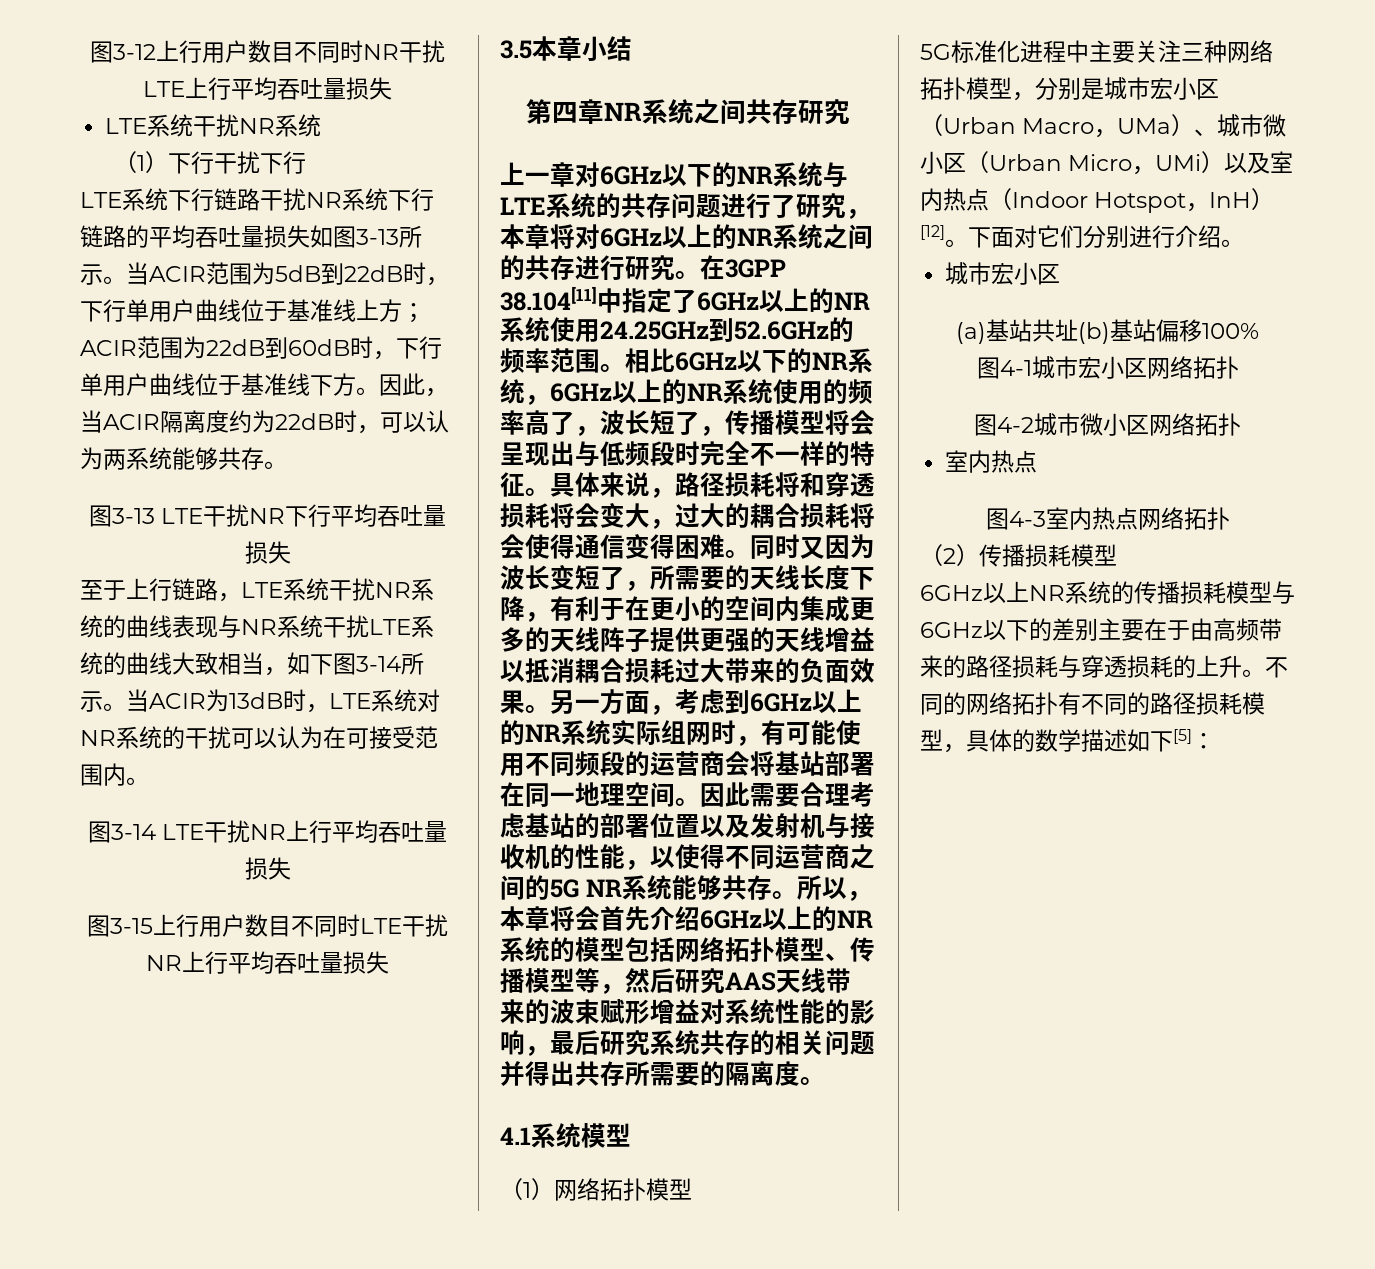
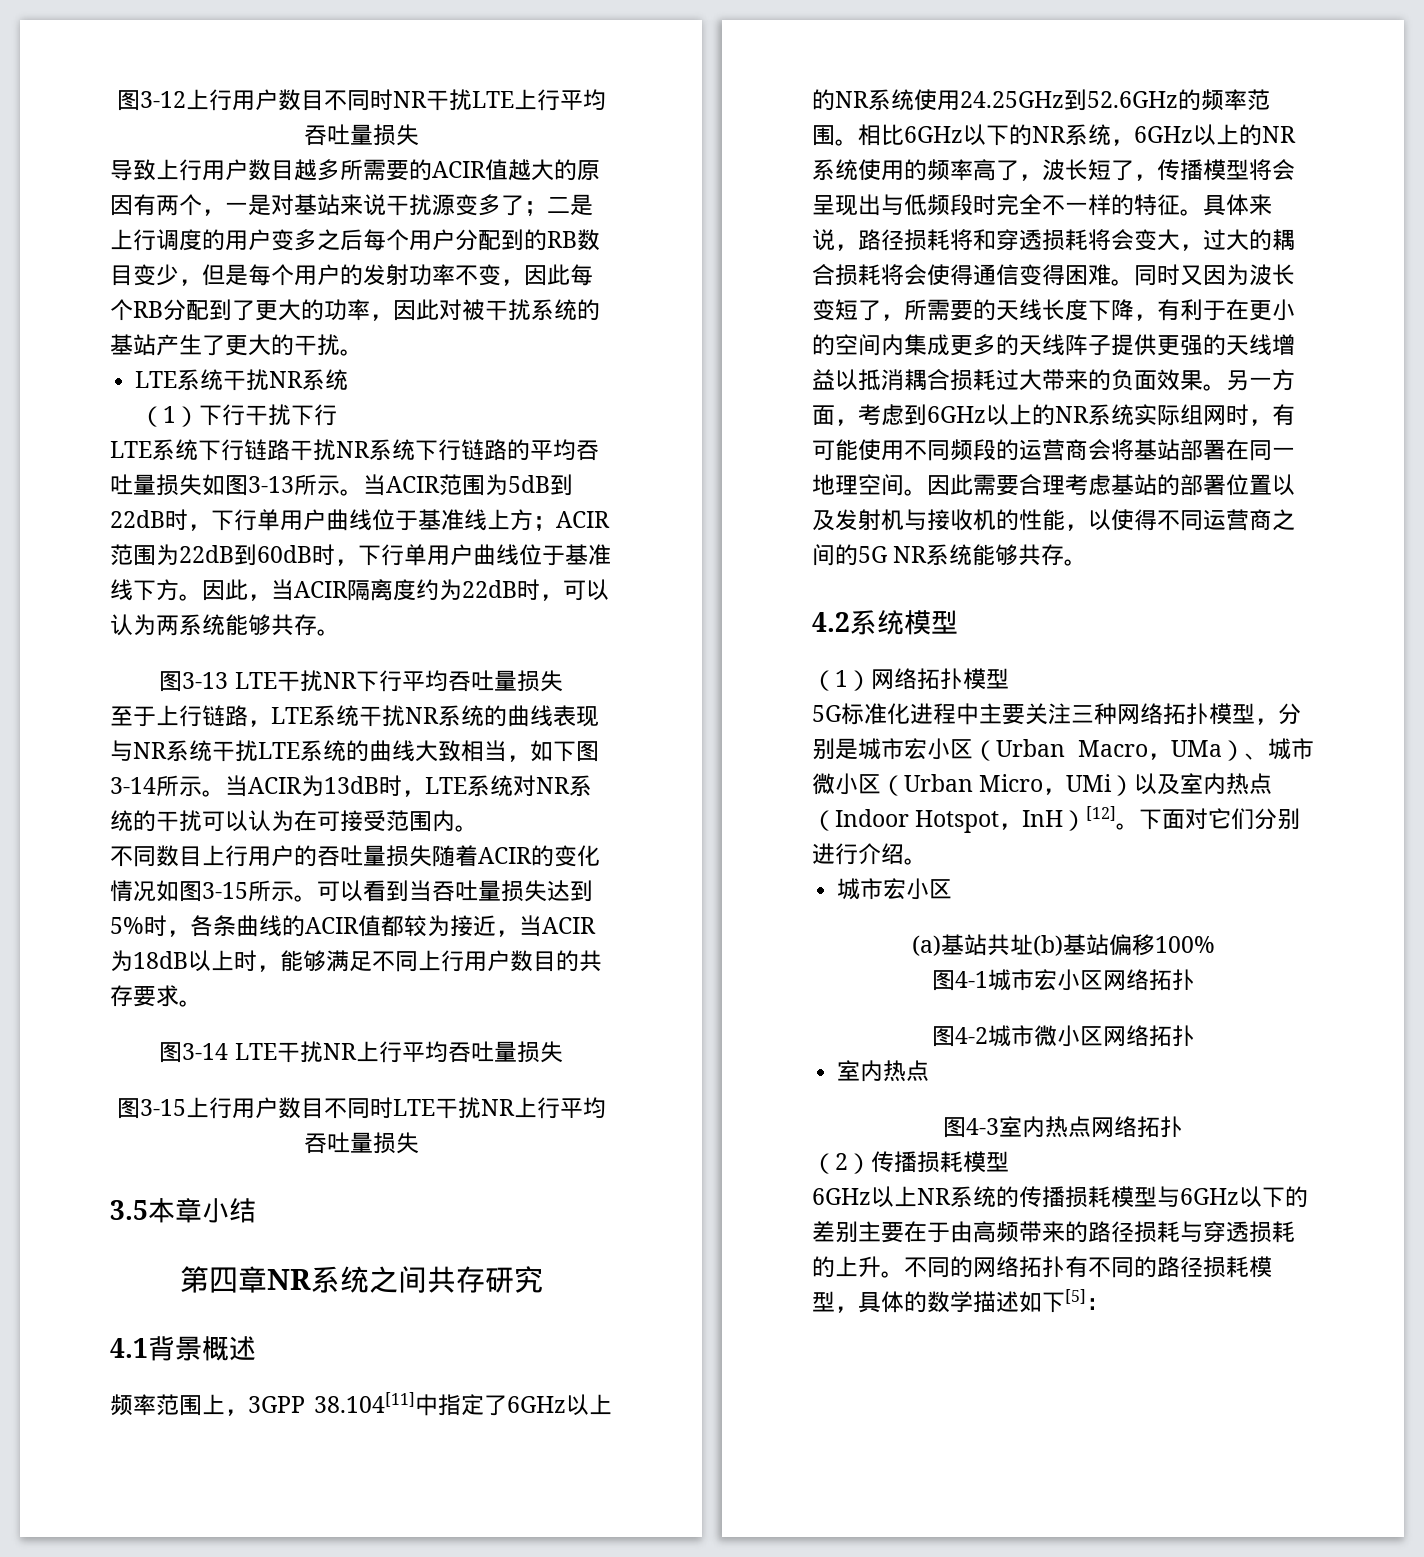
+ 导致上行用户数目越多所需要的ACIR值越大的原因有两个，一是对基站来说干扰源变多了；二是上行调度的用户变多之后每个用户分配到的RB数目变少，但是每个用户的发射功率不变，因此每个RB分配到了更大的功率，因此对被干扰系统的基站产生了更大的干扰。
+ 不同数目上行用户的吞吐量损失随着ACIR的变化情况如图3-15所示。可以看到当吞吐量损失达到5%时，各条曲线的ACIR值都较为接近，当ACIR为18dB以上时，能够满足不同上行用户数目的共存要求。
- 上一章对6GHz以下的NR系统与LTE系统的共存问题进行了研究，本章将对6GHz以上的NR系统之间的共存进行研究。在3GPP 38.104[11]中指定了6GHz以上的NR系统使用24.25GHz到52.6GHz的频率范围。
+ 4.1背景概述
+ 频率范围上，3GPP 38.104[11]中指定了6GHz以上的NR系统使用24.25GHz到52.6GHz的频率范围。
- 因此需要合理考虑基站的部署位置以及发射机与接收机的性能，以使得不同运营商之间的5G NR系统能够共存。所以，本章将会首先介绍6GHz以上的NR系统的模型包括网络拓扑模型、传播模型等，然后研究AAS天线带来的波束赋形增益对系统性能的影响，最后研究系统共存的相关问题并得出共存所需要的隔离度。
- 4.1系统模型
+ 因此需要合理考虑基站的部署位置以及发射机与接收机的性能，以使得不同运营商之间的5G NR系统能够共存。
+ 4.2系统模型

